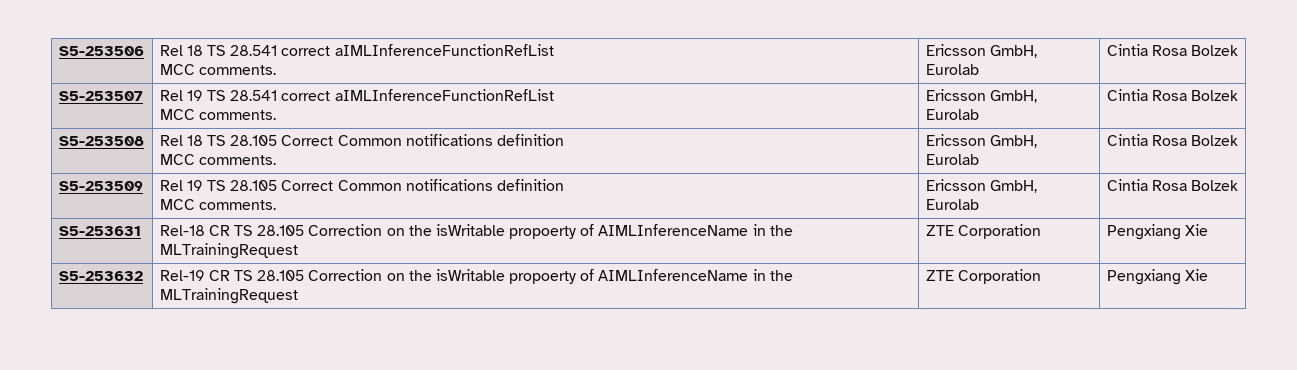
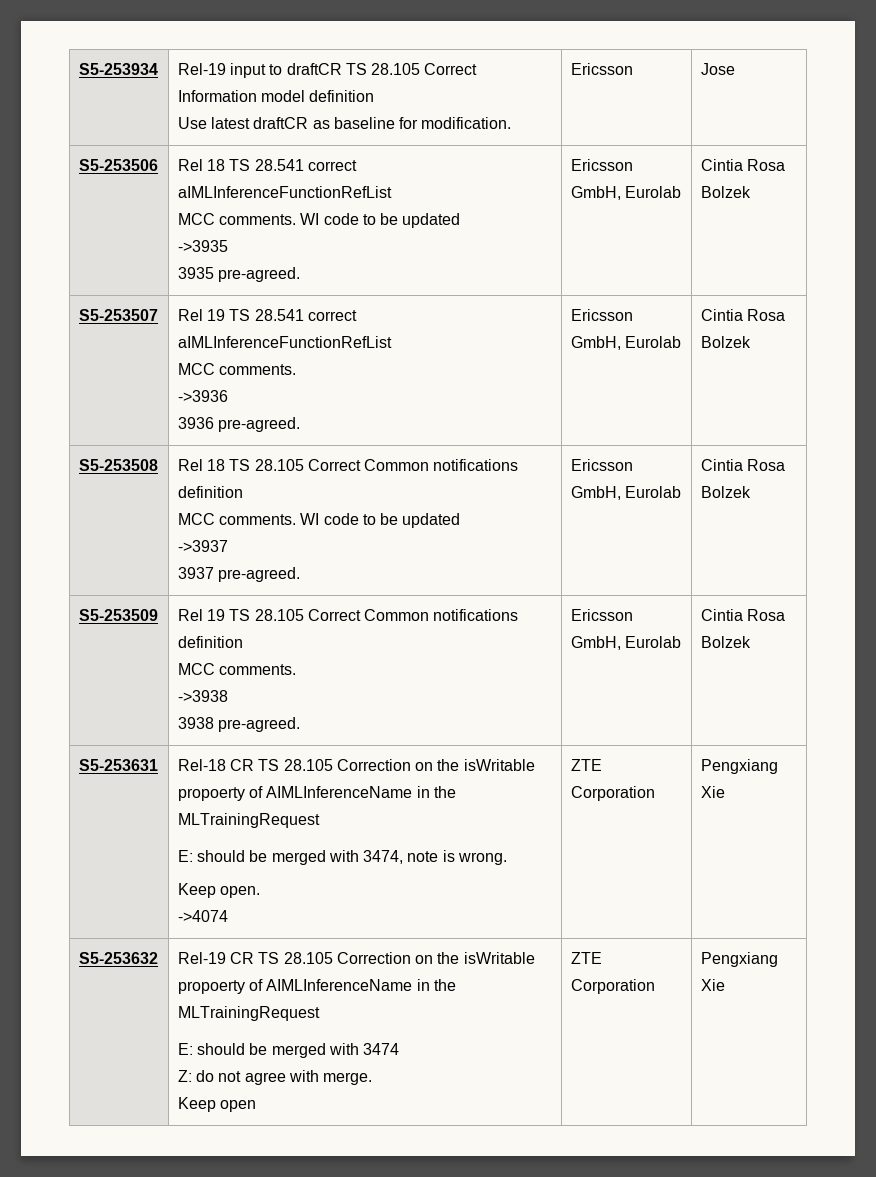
+ S5-253934 | Rel-19 input to draftCR TS 28.105 Correct Information model definition
+ Use latest draftCR as baseline for modification. | Ericsson | Jose
  S5-253506 | Rel 18 TS 28.541 correct aIMLInferenceFunctionRefList
- MCC comments. | Ericsson GmbH, Eurolab | Cintia Rosa Bolzek
+ MCC comments. WI code to be updated
+ ->3935
+ 3935 pre-agreed. | Ericsson GmbH, Eurolab | Cintia Rosa Bolzek
  S5-253507 | Rel 19 TS 28.541 correct aIMLInferenceFunctionRefList
- MCC comments. | Ericsson GmbH, Eurolab | Cintia Rosa Bolzek
+ MCC comments.
+ ->3936
+ 3936 pre-agreed. | Ericsson GmbH, Eurolab | Cintia Rosa Bolzek
  S5-253508 | Rel 18 TS 28.105 Correct Common notifications definition
- MCC comments. | Ericsson GmbH, Eurolab | Cintia Rosa Bolzek
+ MCC comments. WI code to be updated
+ ->3937
+ 3937 pre-agreed. | Ericsson GmbH, Eurolab | Cintia Rosa Bolzek
  S5-253509 | Rel 19 TS 28.105 Correct Common notifications definition
- MCC comments. | Ericsson GmbH, Eurolab | Cintia Rosa Bolzek
+ MCC comments.
+ ->3938
+ 3938 pre-agreed. | Ericsson GmbH, Eurolab | Cintia Rosa Bolzek
- S5-253631 | Rel-18 CR TS 28.105 Correction on the isWritable propoerty of AIMLInferenceName in the MLTrainingRequest | ZTE Corporation | Pengxiang Xie
+ S5-253631 | Rel-18 CR TS 28.105 Correction on the isWritable propoerty of AIMLInferenceName in the MLTrainingRequest
+ E: should be merged with 3474, note is wrong.
+ Keep open.
+ ->4074 | ZTE Corporation | Pengxiang Xie
- S5-253632 | Rel-19 CR TS 28.105 Correction on the isWritable propoerty of AIMLInferenceName in the MLTrainingRequest | ZTE Corporation | Pengxiang Xie
+ S5-253632 | Rel-19 CR TS 28.105 Correction on the isWritable propoerty of AIMLInferenceName in the MLTrainingRequest
+ E: should be merged with 3474
+ Z: do not agree with merge.
+ Keep open | ZTE Corporation | Pengxiang Xie

